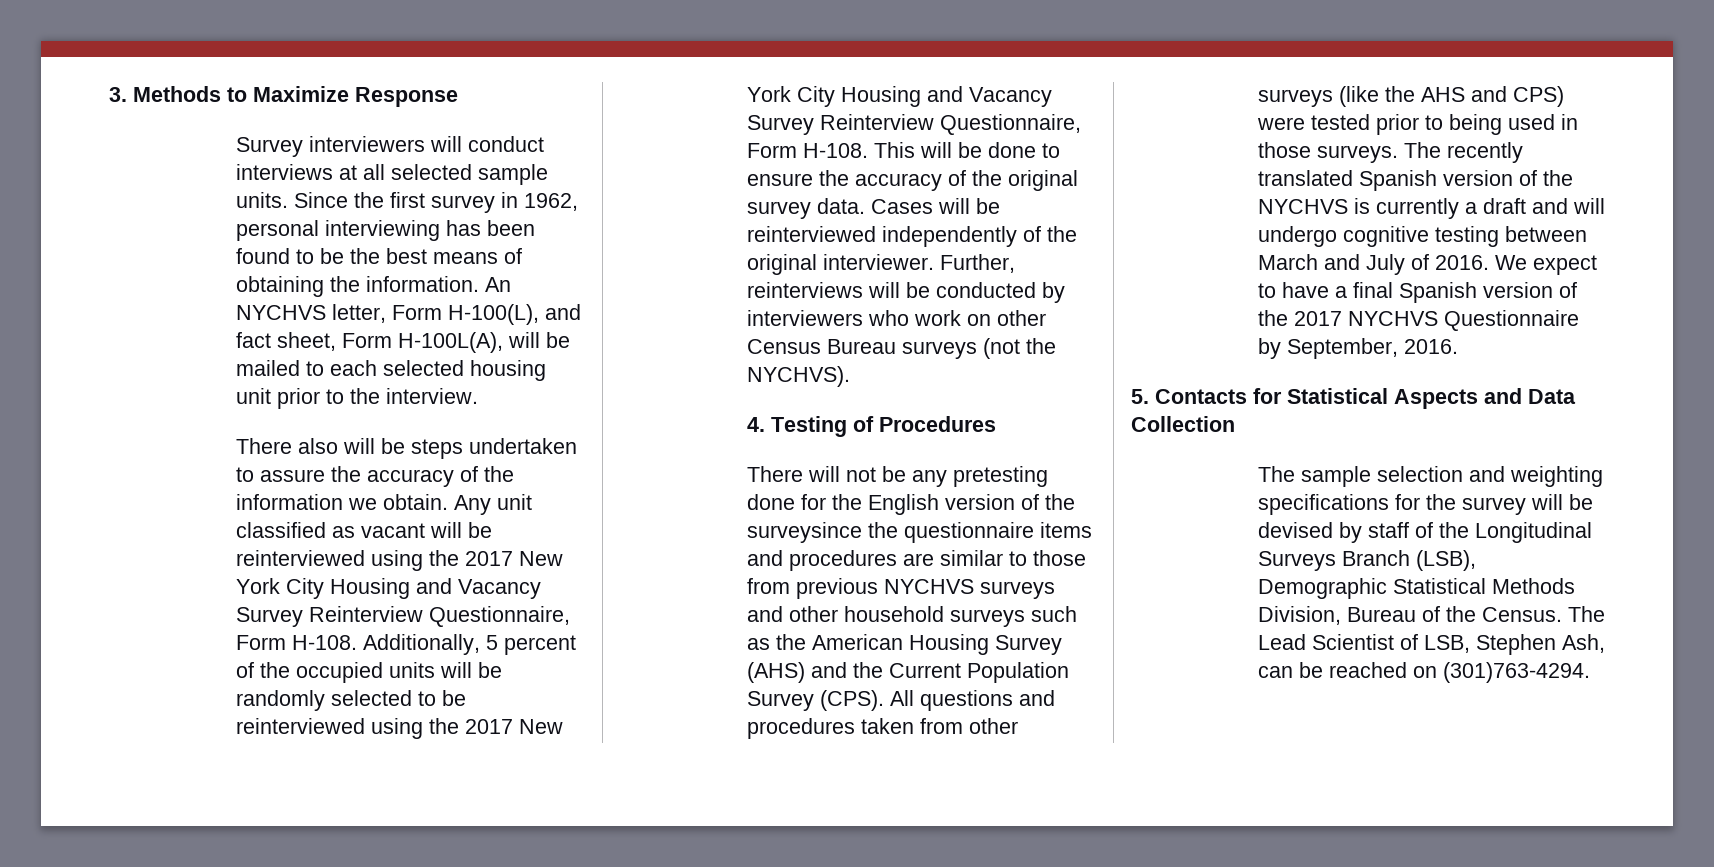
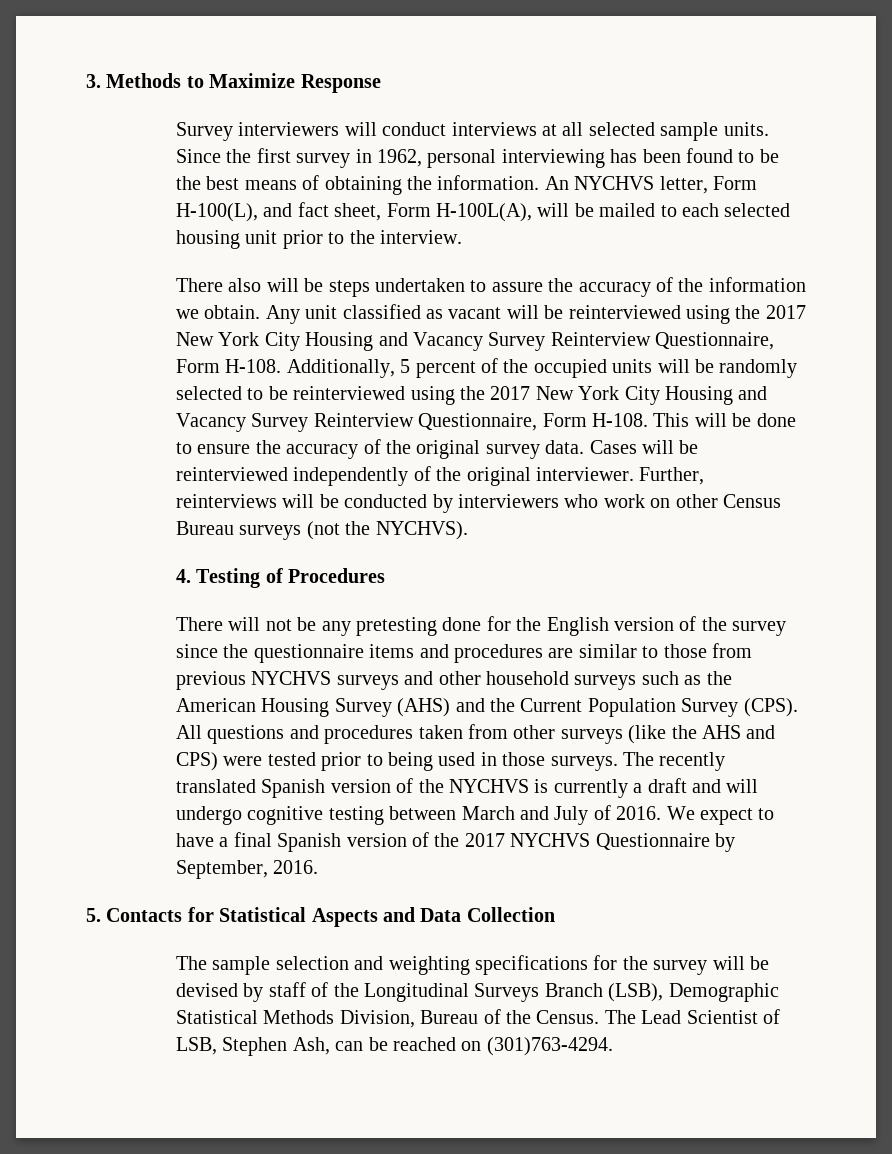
- There will not be any pretesting done for the English version of the surveysince the questionnaire items and procedures are similar to those from previous NYCHVS surveys and other household surveys such as the American Housing Survey (AHS) and the Current Population Survey (CPS).
+ There will not be any pretesting done for the English version of the survey since the questionnaire items and procedures are similar to those from previous NYCHVS surveys and other household surveys such as the American Housing Survey (AHS) and the Current Population Survey (CPS).

